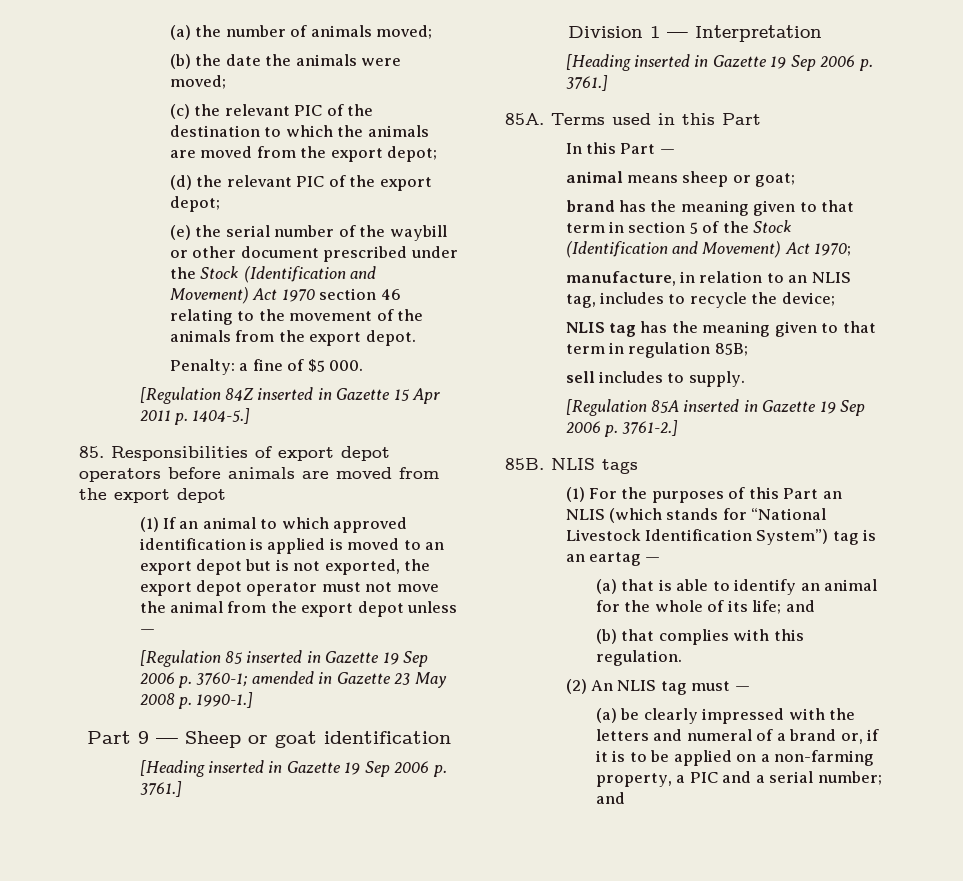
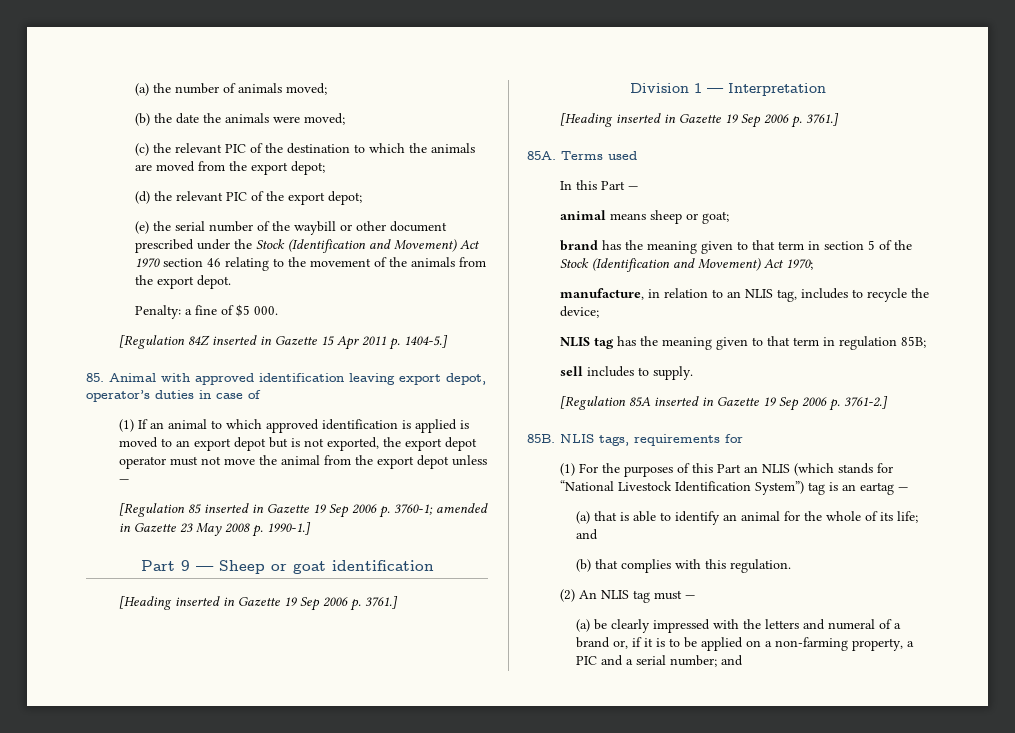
- 85. Responsibilities of export depot operators before animals are moved from the export depot
+ 85. Animal with approved identification leaving export depot, operator’s duties in case of
- Terms used in this Part
+ Terms used
- NLIS tags
+ NLIS tags, requirements for

